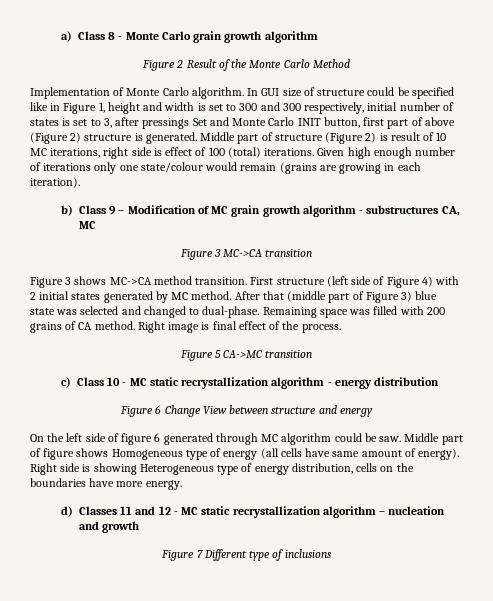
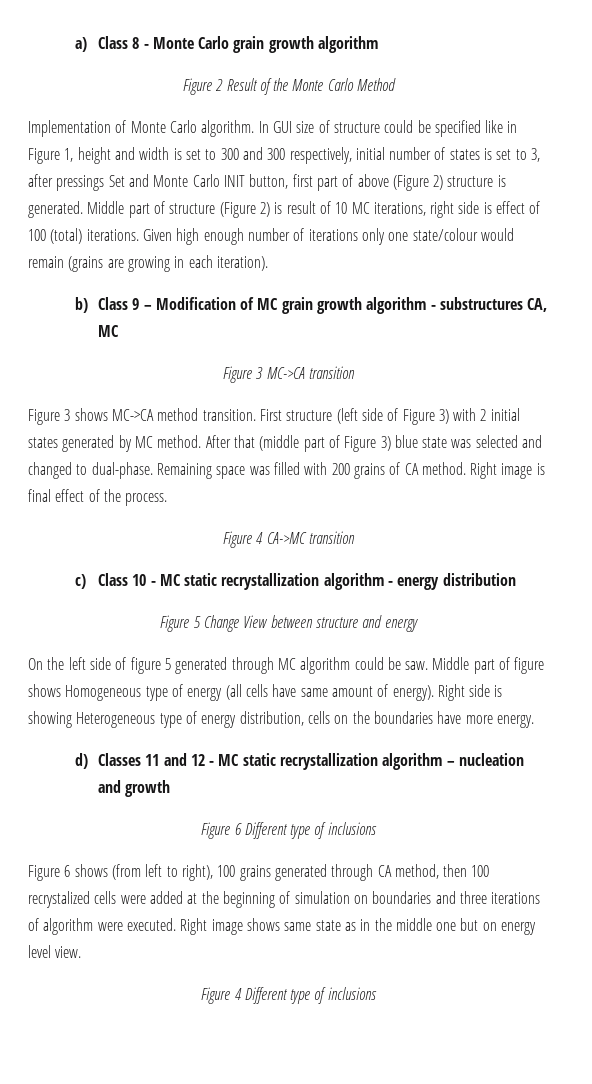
- First structure (left side of Figure 4) with 2 initial states generated by MC method.
+ First structure (left side of Figure 3) with 2 initial states generated by MC method.
- Figure 5 CA->MC transition
+ Figure 4 CA->MC transition
- Figure 6 Change View between structure and energy
+ Figure 5 Change View between structure and energy
- On the left side of figure 6 generated through MC algorithm could be saw.
+ On the left side of figure 5 generated through MC algorithm could be saw.
- Figure 7 Different type of inclusions
+ Figure 6 Different type of inclusions
+ Figure 6 shows (from left to right), 100 grains generated through CA method, then 100 recrystalized cells were added at the beginning of simulation on boundaries and three iterations of algorithm were executed. Right image shows same state as in the middle one but on energy level view.
+ Figure 4 Different type of inclusions

